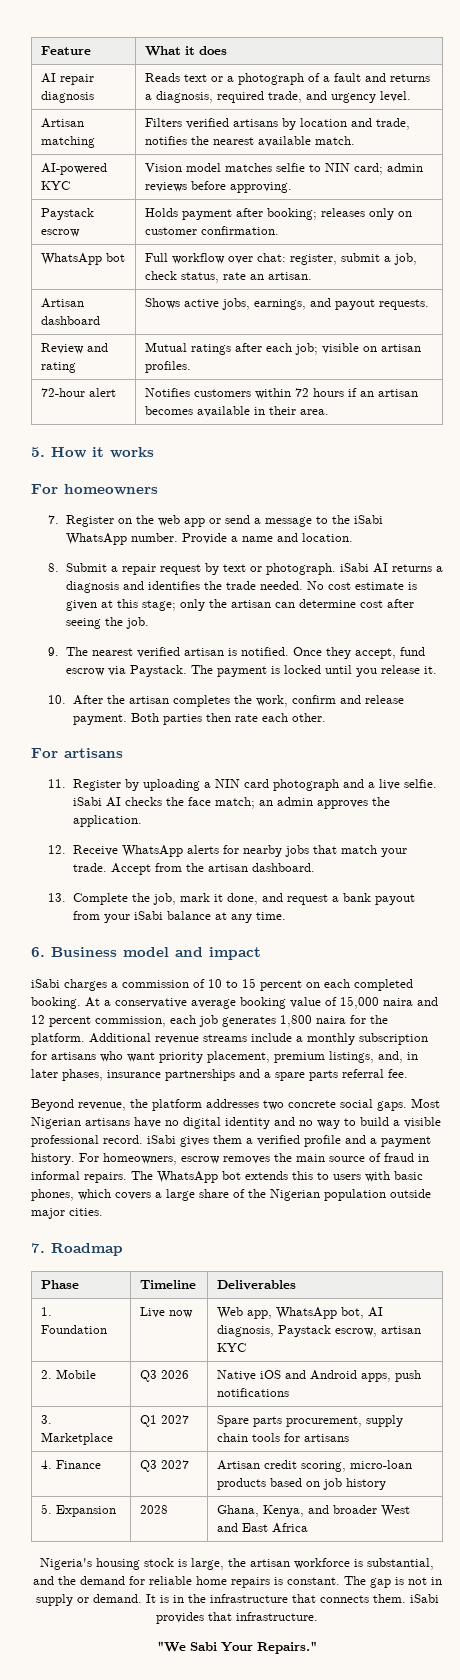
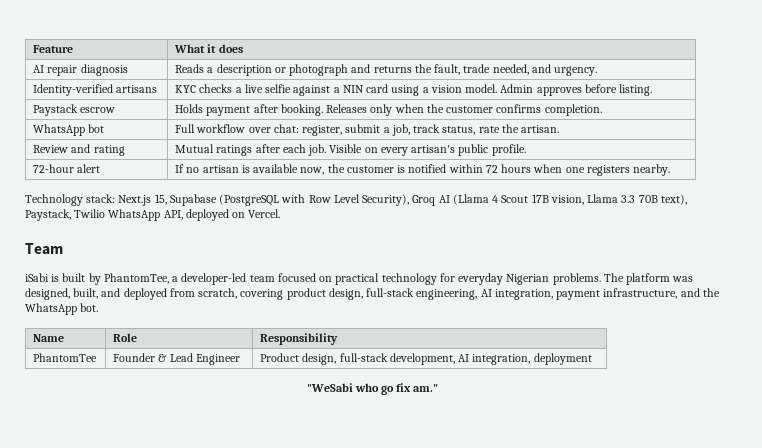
- AI repair diagnosis | Reads text or a photograph of a fault and returns a diagnosis, required trade, and urgency level.
- Artisan matching | Filters verified artisans by location and trade, notifies the nearest available match.
- AI-powered KYC | Vision model matches selfie to NIN card; admin reviews before approving.
+ AI repair diagnosis | Reads a description or photograph and returns the fault, trade needed, and urgency.
+ Identity-verified artisans | KYC checks a live selfie against a NIN card using a vision model. Admin approves before listing.
- Paystack escrow | Holds payment after booking; releases only on customer confirmation.
+ Paystack escrow | Holds payment after booking. Releases only when the customer confirms completion.
- WhatsApp bot | Full workflow over chat: register, submit a job, check status, rate an artisan.
+ WhatsApp bot | Full workflow over chat: register, submit a job, track status, rate the artisan.
- Artisan dashboard | Shows active jobs, earnings, and payout requests.
- Review and rating | Mutual ratings after each job; visible on artisan profiles.
- 72-hour alert | Notifies customers within 72 hours if an artisan becomes available in their area.
- 5. How it works
- For homeowners
- 7. Register on the web app or send a message to the iSabi WhatsApp number. Provide a name and location.
- 8. Submit a repair request by text or photograph. iSabi AI returns a diagnosis and identifies the trade needed. No cost estimate is given at this stage; only the artisan can determine cost after seeing the job.
- 9. The nearest verified artisan is notified. Once they accept, fund escrow via Paystack. The payment is locked until you release it.
- 10. After the artisan completes the work, confirm and release payment. Both parties then rate each other.
- For artisans
- 11. Register by uploading a NIN card photograph and a live selfie. iSabi AI checks the face match; an admin approves the application.
- 12. Receive WhatsApp alerts for nearby jobs that match your trade. Accept from the artisan dashboard.
- 13. Complete the job, mark it done, and request a bank payout from your iSabi balance at any time.
- 6. Business model and impact
- iSabi charges a commission of 10 to 15 percent on each completed booking. At a conservative average booking value of 15,000 naira and 12 percent commission, each job generates 1,800 naira for the platform. Additional revenue streams include a monthly subscription for artisans who want priority placement, premium listings, and, in later phases, insurance partnerships and a spare parts referral fee.
- Beyond revenue, the platform addresses two concrete social gaps. Most Nigerian artisans have no digital identity and no way to build a visible professional record. iSabi gives them a verified profile and a payment history. For homeowners, escrow removes the main source of fraud in informal repairs. The WhatsApp bot extends this to users with basic phones, which covers a large share of the Nigerian population outside major cities.
- 7. Roadmap
- Phase | Timeline | Deliverables
- 1. Foundation | Live now | Web app, WhatsApp bot, AI diagnosis, Paystack escrow, artisan KYC
- 2. Mobile | Q3 2026 | Native iOS and Android apps, push notifications
- 3. Marketplace | Q1 2027 | Spare parts procurement, supply chain tools for artisans
- 4. Finance | Q3 2027 | Artisan credit scoring, micro-loan products based on job history
- 5. Expansion | 2028 | Ghana, Kenya, and broader West and East Africa
- Nigeria's housing stock is large, the artisan workforce is substantial, and the demand for reliable home repairs is constant. The gap is not in supply or demand. It is in the infrastructure that connects them. iSabi provides that infrastructure.
- "We Sabi Your Repairs."
+ Review and rating | Mutual ratings after each job. Visible on every artisan's public profile.
+ 72-hour alert | If no artisan is available now, the customer is notified within 72 hours when one registers nearby.
+ Technology stack: Next.js 15, Supabase (PostgreSQL with Row Level Security), Groq AI (Llama 4 Scout 17B vision, Llama 3.3 70B text), Paystack, Twilio WhatsApp API, deployed on Vercel.
+ Team
+ iSabi is built by PhantomTee, a developer-led team focused on practical technology for everyday Nigerian problems. The platform was designed, built, and deployed from scratch, covering product design, full-stack engineering, AI integration, payment infrastructure, and the WhatsApp bot.
+ Name | Role | Responsibility
+ PhantomTee | Founder & Lead Engineer | Product design, full-stack development, AI integration, deployment
+ "WeSabi who go fix am."

